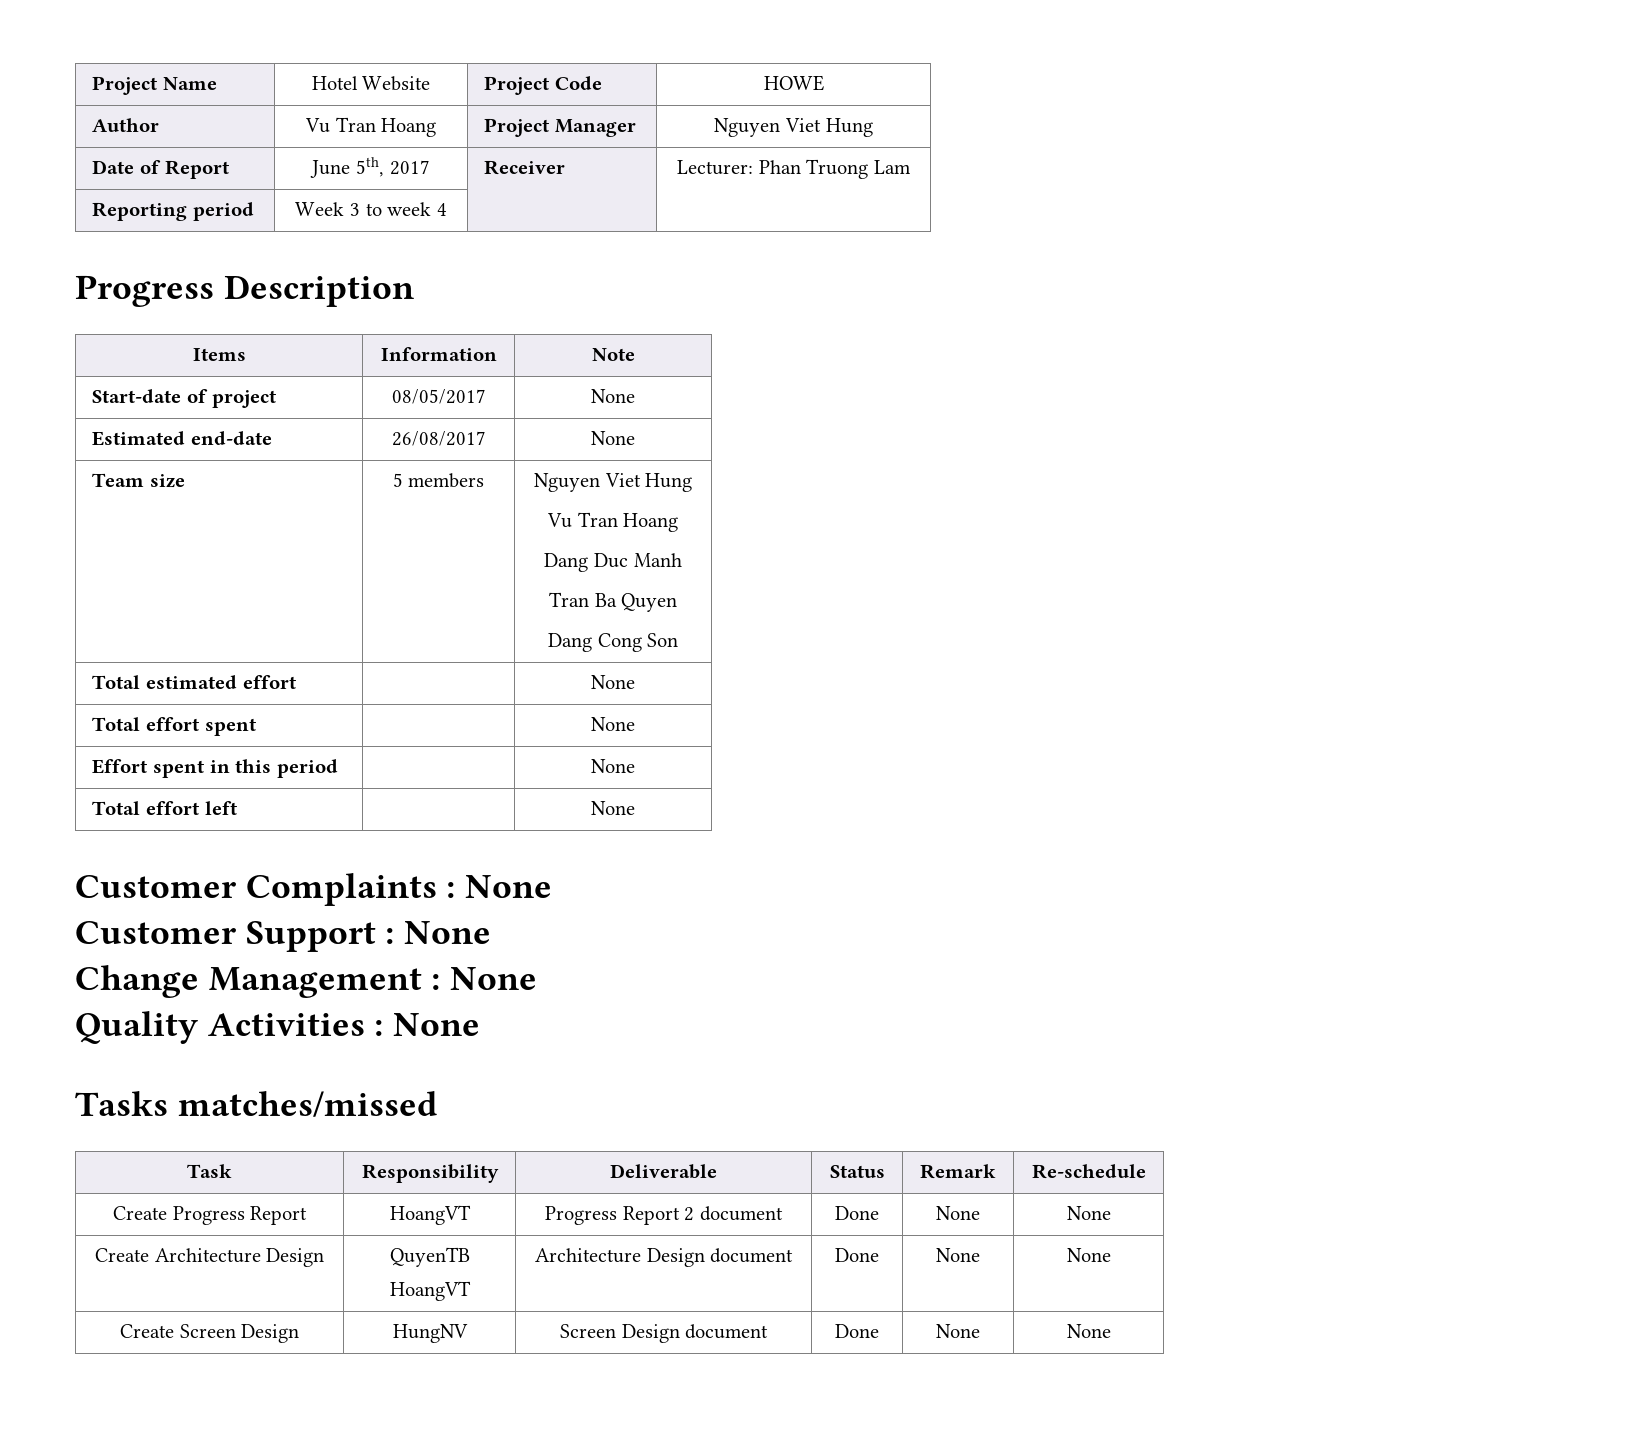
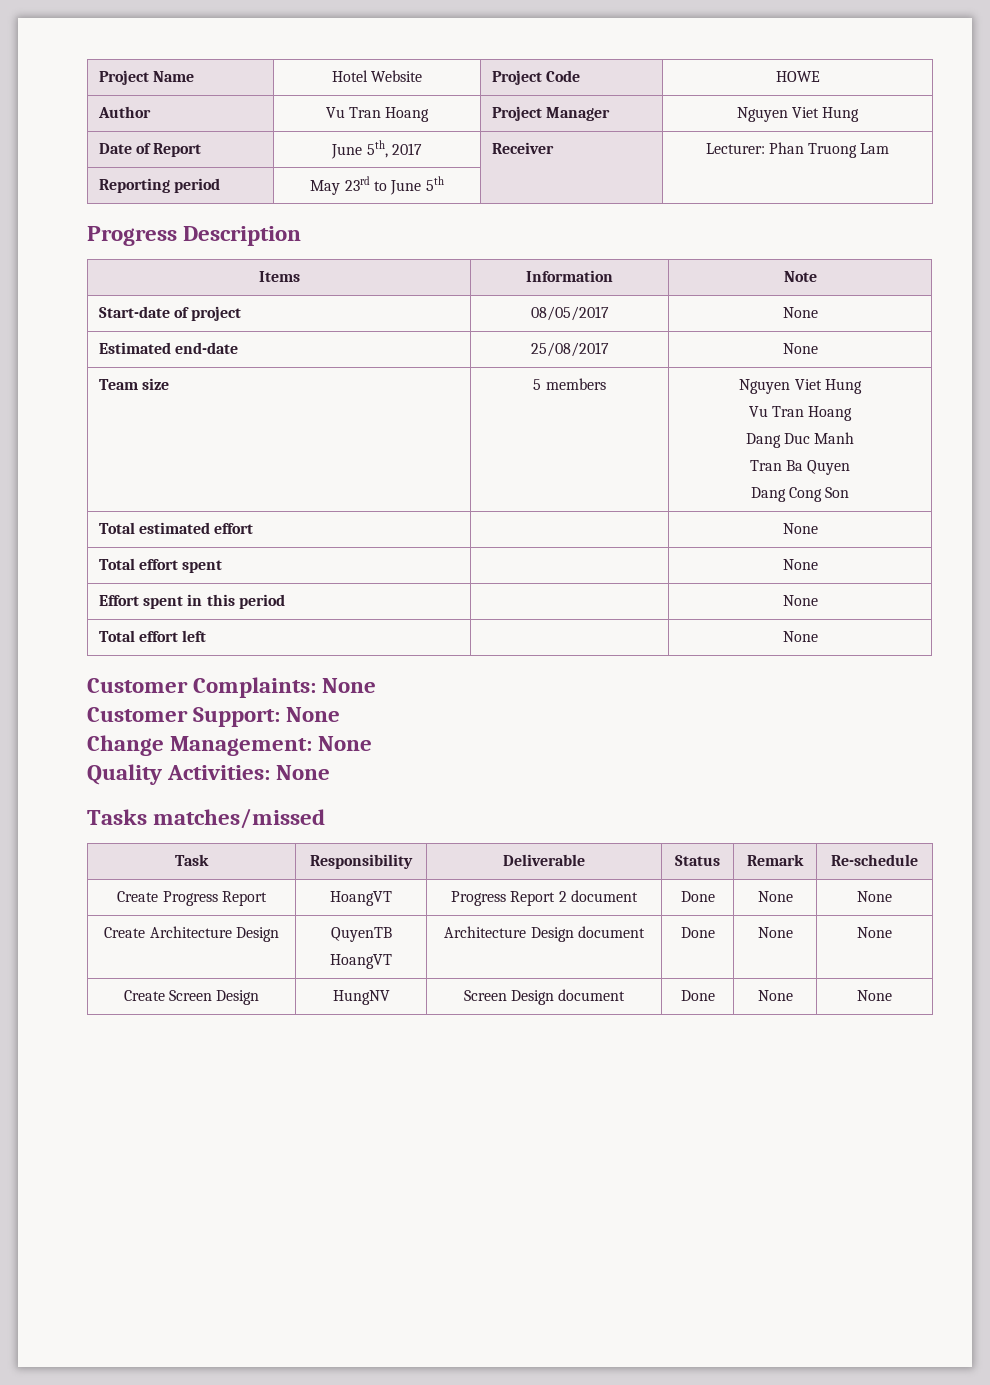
- Reporting period | Week 3 to week 4 | |
+ Reporting period | May 23rd to June 5th | |
- Estimated end-date | 26/08/2017 | None
+ Estimated end-date | 25/08/2017 | None
- Customer Complaints : None
- Customer Support : None
+ Customer Complaints: None
+ Customer Support: None
- Change Management : None
+ Change Management: None
- Quality Activities : None
+ Quality Activities: None

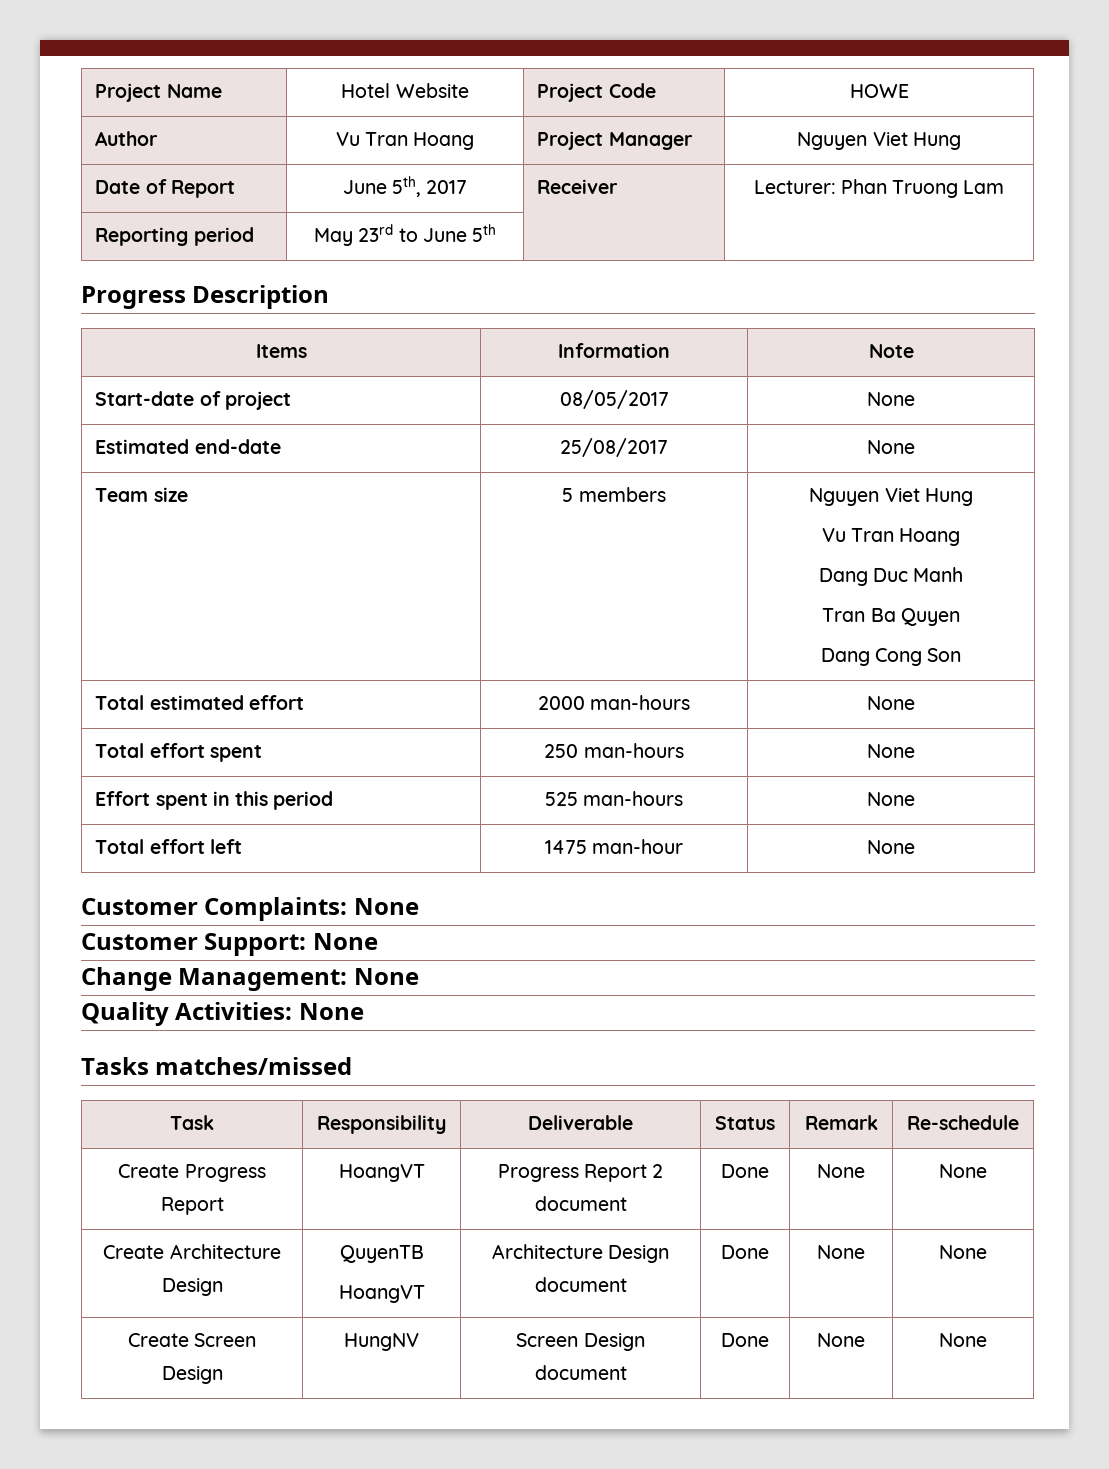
- Total estimated effort | | None
+ Total estimated effort | 2000 man-hours | None
- Total effort spent | | None
+ Total effort spent | 250 man-hours | None
- Effort spent in this period | | None
+ Effort spent in this period | 525 man-hours | None
- Total effort left | | None
+ Total effort left | 1475 man-hour | None

